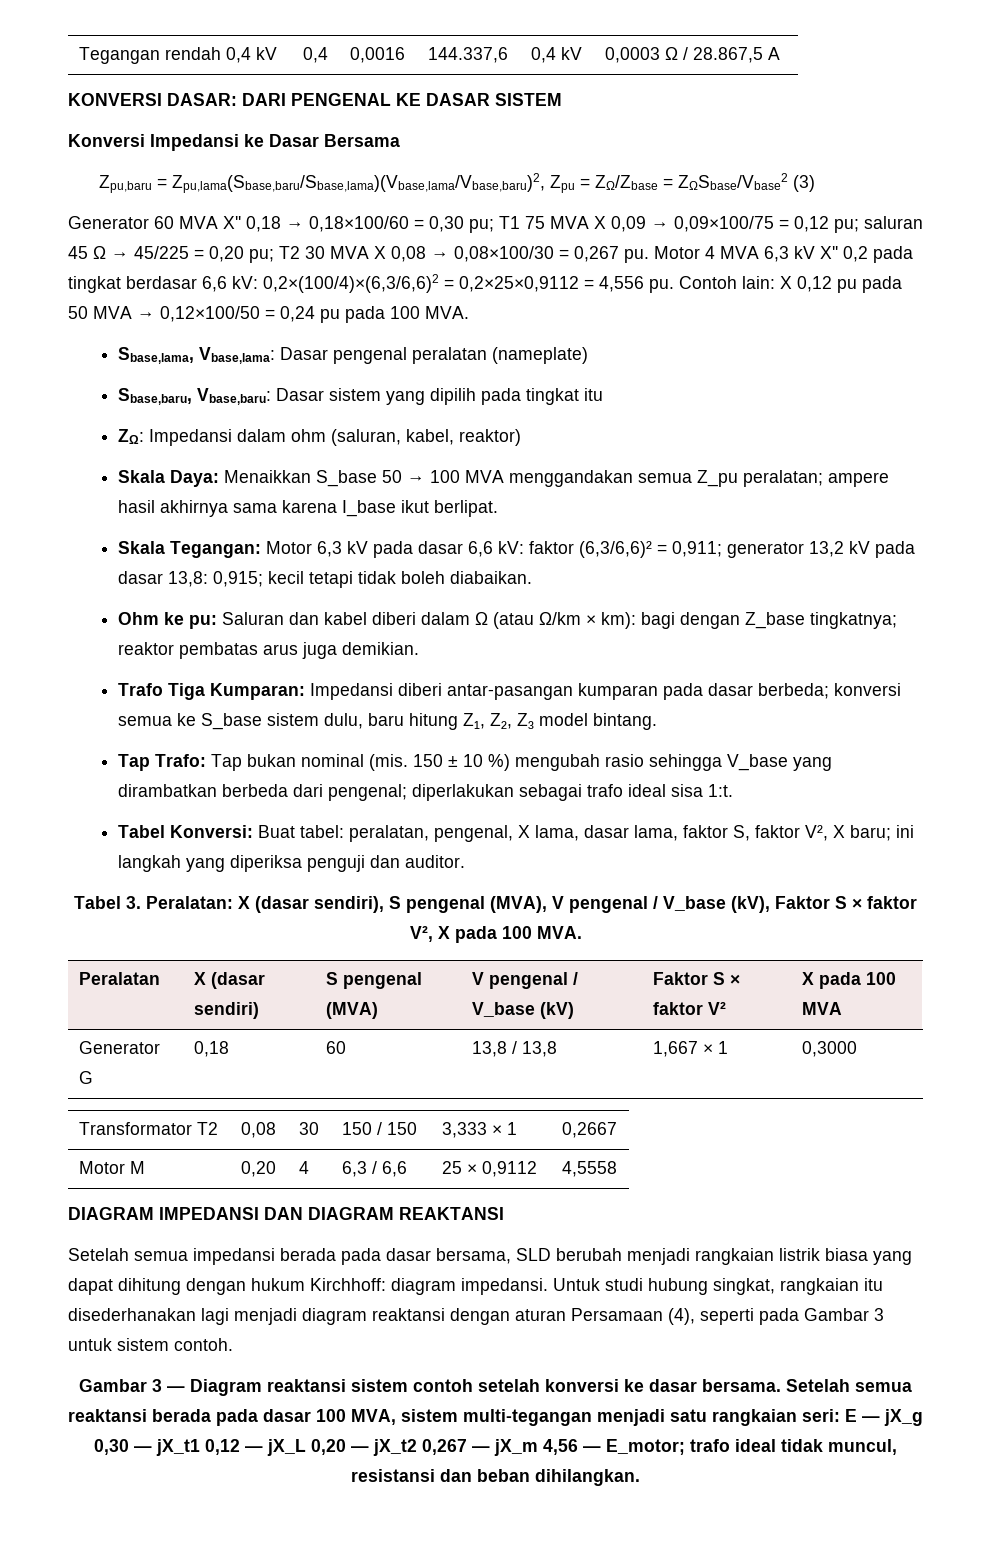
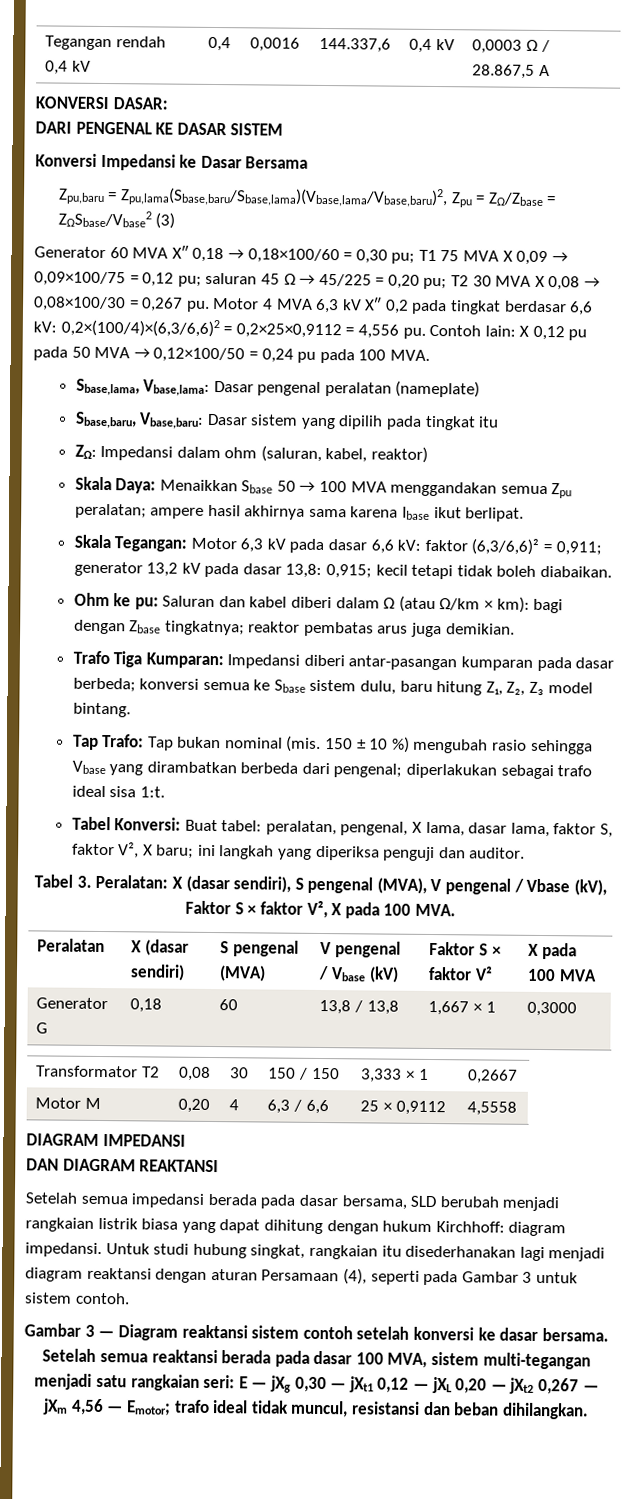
- KONVERSI DASAR: DARI PENGENAL KE DASAR SISTEM
+ KONVERSI DASAR:
+ DARI PENGENAL KE DASAR SISTEM
- Generator 60 MVA X'' 0,18 → 0,18×100/60 = 0,30 pu; T1 75 MVA X 0,09 → 0,09×100/75 = 0,12 pu; saluran 45 Ω → 45/225 = 0,20 pu; T2 30 MVA X 0,08 → 0,08×100/30 = 0,267 pu.
+ Generator 60 MVA X″ 0,18 → 0,18×100/60 = 0,30 pu; T1 75 MVA X 0,09 → 0,09×100/75 = 0,12 pu; saluran 45 Ω → 45/225 = 0,20 pu; T2 30 MVA X 0,08 → 0,08×100/30 = 0,267 pu.
- Motor 4 MVA 6,3 kV X'' 0,2 pada tingkat berdasar 6,6 kV: 0,2×(100/4)×(6,3/6,6)2 = 0,2×25×0,9112 = 4,556 pu.
+ Motor 4 MVA 6,3 kV X″ 0,2 pada tingkat berdasar 6,6 kV: 0,2×(100/4)×(6,3/6,6)2 = 0,2×25×0,9112 = 4,556 pu.
- Skala Daya: Menaikkan S_base 50 → 100 MVA menggandakan semua Z_pu peralatan; ampere hasil akhirnya sama karena I_base ikut berlipat.
+ Skala Daya: Menaikkan Sbase 50 → 100 MVA menggandakan semua Zpu peralatan; ampere hasil akhirnya sama karena Ibase ikut berlipat.
- Ohm ke pu: Saluran dan kabel diberi dalam Ω (atau Ω/km × km): bagi dengan Z_base tingkatnya; reaktor pembatas arus juga demikian.
+ Ohm ke pu: Saluran dan kabel diberi dalam Ω (atau Ω/km × km): bagi dengan Zbase tingkatnya; reaktor pembatas arus juga demikian.
- Trafo Tiga Kumparan: Impedansi diberi antar-pasangan kumparan pada dasar berbeda; konversi semua ke S_base sistem dulu, baru hitung Z₁, Z₂, Z₃ model bintang.
+ Trafo Tiga Kumparan: Impedansi diberi antar-pasangan kumparan pada dasar berbeda; konversi semua ke Sbase sistem dulu, baru hitung Z₁, Z₂, Z₃ model bintang.
- 150 ± 10 %) mengubah rasio sehingga V_base yang dirambatkan berbeda dari pengenal; diperlakukan sebagai trafo ideal sisa 1:t.
+ 150 ± 10 %) mengubah rasio sehingga Vbase yang dirambatkan berbeda dari pengenal; diperlakukan sebagai trafo ideal sisa 1:t.
- Tabel 3. Peralatan: X (dasar sendiri), S pengenal (MVA), V pengenal / V_base (kV), Faktor S × faktor V², X pada 100 MVA.
+ Tabel 3. Peralatan: X (dasar sendiri), S pengenal (MVA), V pengenal / Vbase (kV), Faktor S × faktor V², X pada 100 MVA.
- Peralatan | X (dasar sendiri) | S pengenal (MVA) | V pengenal / V_base (kV) | Faktor S × faktor V² | X pada 100 MVA
+ Peralatan | X (dasar sendiri) | S pengenal (MVA) | V pengenal / Vbase (kV) | Faktor S × faktor V² | X pada 100 MVA
- DIAGRAM IMPEDANSI DAN DIAGRAM REAKTANSI
+ DIAGRAM IMPEDANSI
+ DAN DIAGRAM REAKTANSI
- Setelah semua reaktansi berada pada dasar 100 MVA, sistem multi-tegangan menjadi satu rangkaian seri: E — jX_g 0,30 — jX_t1 0,12 — jX_L 0,20 — jX_t2 0,267 — jX_m 4,56 — E_motor; trafo ideal tidak muncul, resistansi dan beban dihilangkan.
+ Setelah semua reaktansi berada pada dasar 100 MVA, sistem multi-tegangan menjadi satu rangkaian seri: E — jXg 0,30 — jXt1 0,12 — jXL 0,20 — jXt2 0,267 — jXm 4,56 — Emotor; trafo ideal tidak muncul, resistansi dan beban dihilangkan.

